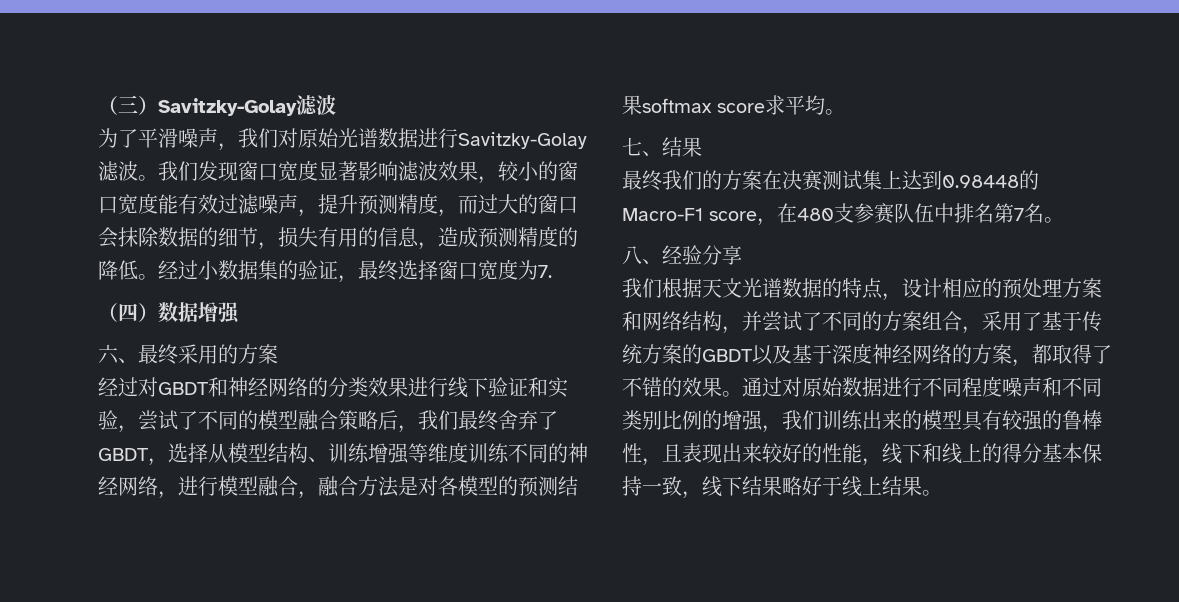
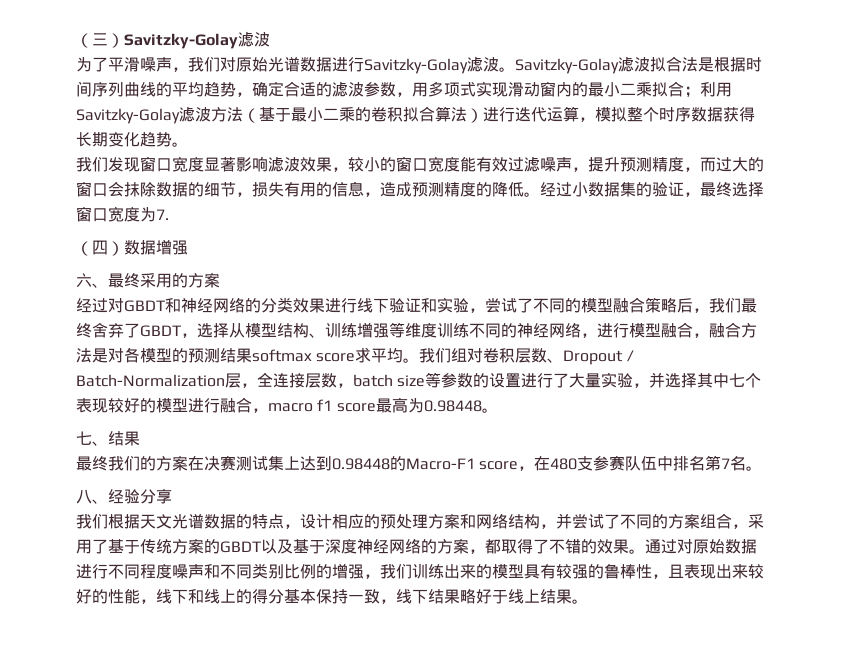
- 为了平滑噪声，我们对原始光谱数据进行Savitzky-Golay滤波。我们发现窗口宽度显著影响滤波效果，较小的窗口宽度能有效过滤噪声，提升预测精度，而过大的窗口会抹除数据的细节，损失有用的信息，造成预测精度的降低。
+ 为了平滑噪声，我们对原始光谱数据进行Savitzky-Golay滤波。Savitzky-Golay滤波拟合法是根据时间序列曲线的平均趋势，确定合适的滤波参数，用多项式实现滑动窗内的最小二乘拟合；利用Savitzky-Golay滤波方法（基于最小二乘的卷积拟合算法）进行迭代运算，模拟整个时序数据获得长期变化趋势。
+ 我们发现窗口宽度显著影响滤波效果，较小的窗口宽度能有效过滤噪声，提升预测精度，而过大的窗口会抹除数据的细节，损失有用的信息，造成预测精度的降低。
+ 我们组对卷积层数、Dropout / Batch-Normalization层，全连接层数，batch size等参数的设置进行了大量实验，并选择其中七个表现较好的模型进行融合，macro f1 score最高为0.98448。

